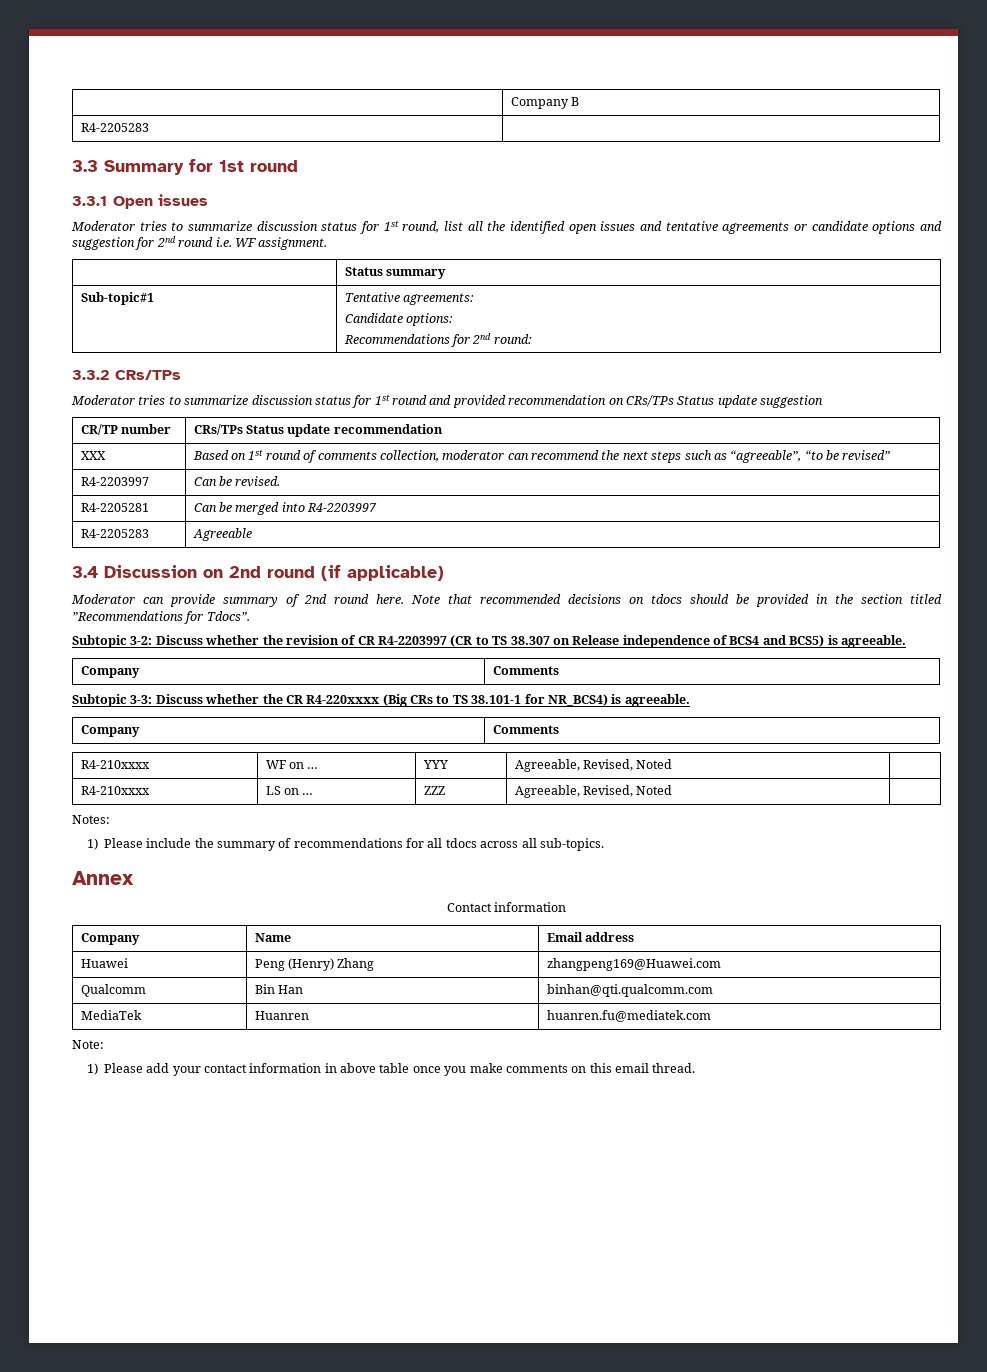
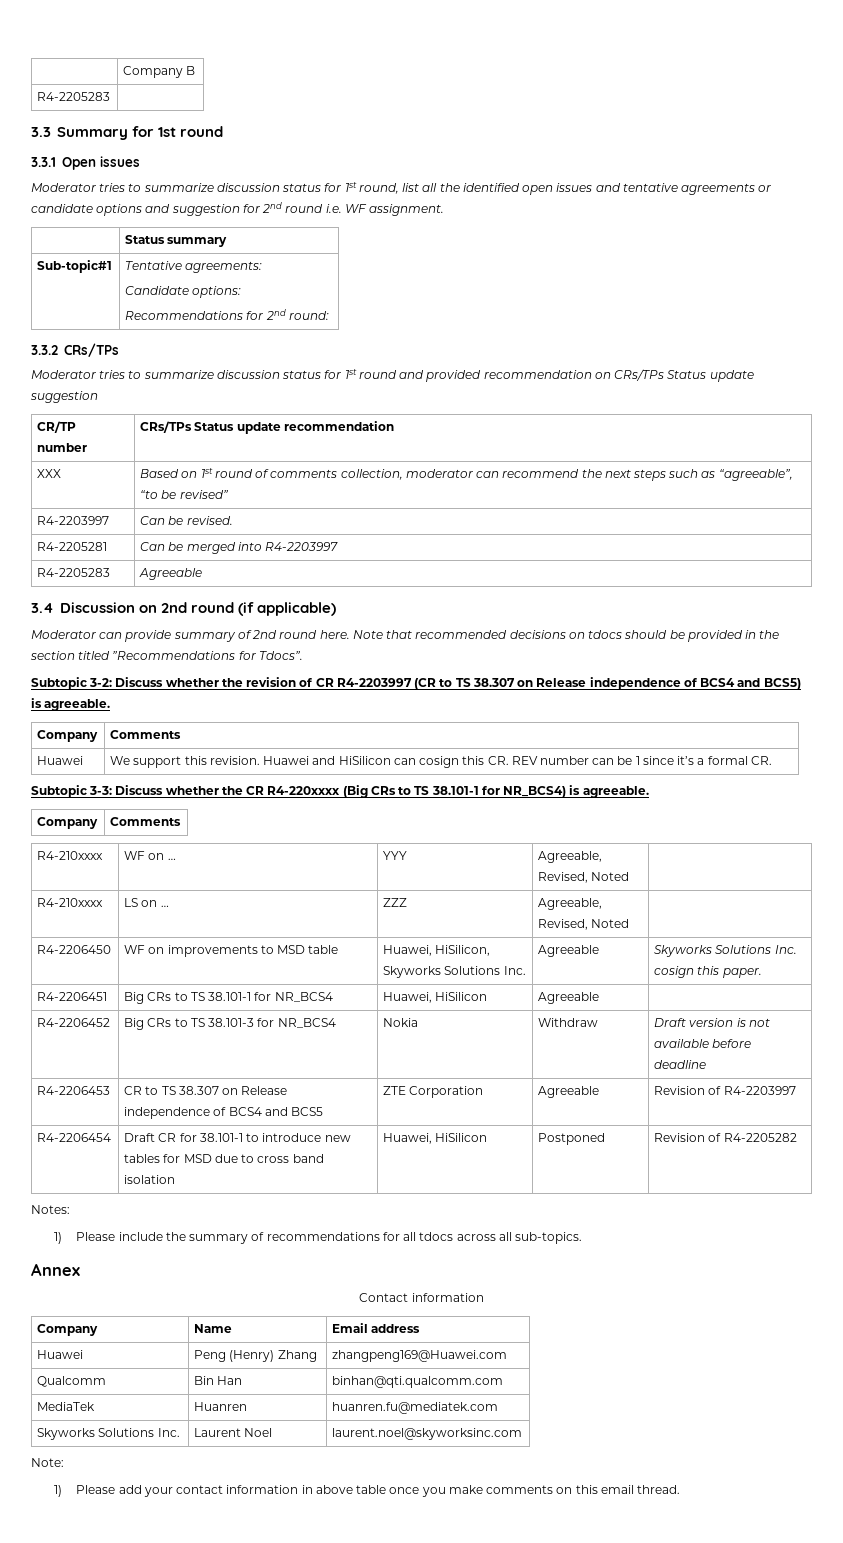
+ Huawei | We support this revision. Huawei and HiSilicon can cosign this CR. REV number can be 1 since it’s a formal CR.
+ R4-2206450 | WF on improvements to MSD table | Huawei, HiSilicon, Skyworks Solutions Inc. | Agreeable | Skyworks Solutions Inc. cosign this paper.
+ R4-2206451 | Big CRs to TS 38.101-1 for NR_BCS4 | Huawei, HiSilicon | Agreeable |
+ R4-2206452 | Big CRs to TS 38.101-3 for NR_BCS4 | Nokia | Withdraw | Draft version is not available before deadline
+ R4-2206453 | CR to TS 38.307 on Release independence of BCS4 and BCS5 | ZTE Corporation | Agreeable | Revision of R4-2203997
+ R4-2206454 | Draft CR for 38.101-1 to introduce new tables for MSD due to cross band isolation | Huawei, HiSilicon | Postponed | Revision of R4-2205282
+ Skyworks Solutions Inc. | Laurent Noel | laurent.noel@skyworksinc.com

